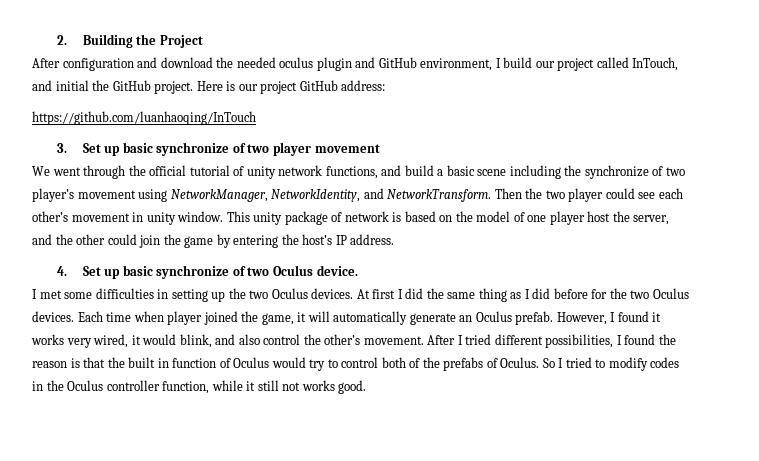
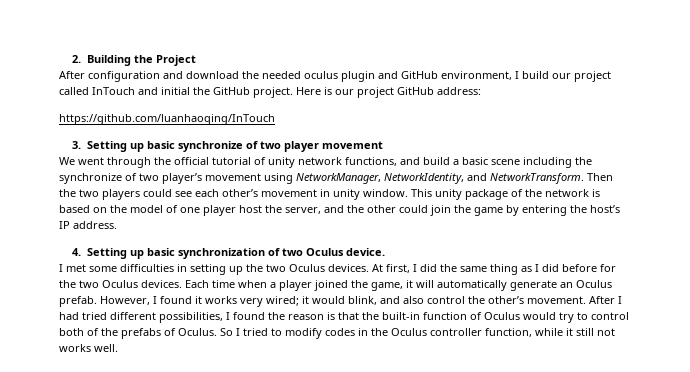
- After configuration and download the needed oculus plugin and GitHub environment, I build our project called InTouch, and initial the GitHub project.
+ After configuration and download the needed oculus plugin and GitHub environment, I build our project called InTouch and initial the GitHub project.
- 3. Set up basic synchronize of two player movement
+ 3. Setting up basic synchronize of two player movement
- Then the two player could see each other’s movement in unity window.
+ Then the two players could see each other’s movement in unity window.
- This unity package of network is based on the model of one player host the server, and the other could join the game by entering the host’s IP address.
+ This unity package of the network is based on the model of one player host the server, and the other could join the game by entering the host’s IP address.
- 4. Set up basic synchronize of two Oculus device.
+ 4. Setting up basic synchronization of two Oculus device.
- At first I did the same thing as I did before for the two Oculus devices.
+ At first, I did the same thing as I did before for the two Oculus devices.
- Each time when player joined the game, it will automatically generate an Oculus prefab.
+ Each time when a player joined the game, it will automatically generate an Oculus prefab.
- However, I found it works very wired, it would blink, and also control the other’s movement.
+ However, I found it works very wired; it would blink, and also control the other’s movement.
- After I tried different possibilities, I found the reason is that the built in function of Oculus would try to control both of the prefabs of Oculus.
+ After I had tried different possibilities, I found the reason is that the built-in function of Oculus would try to control both of the prefabs of Oculus.
- So I tried to modify codes in the Oculus controller function, while it still not works good.
+ So I tried to modify codes in the Oculus controller function, while it still not works well.

